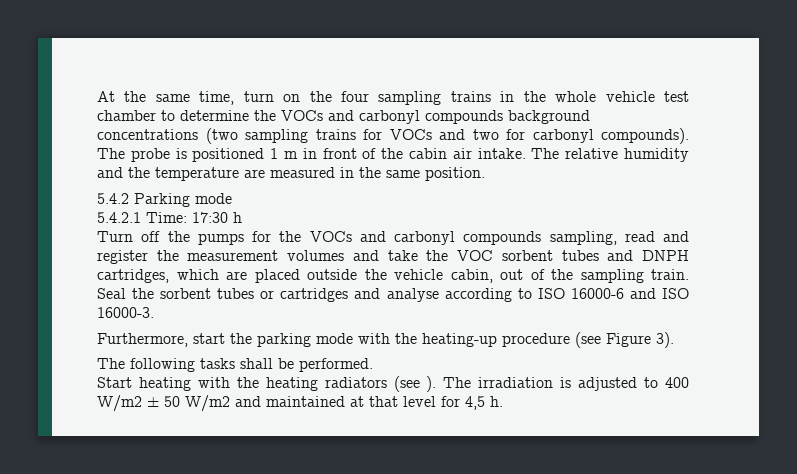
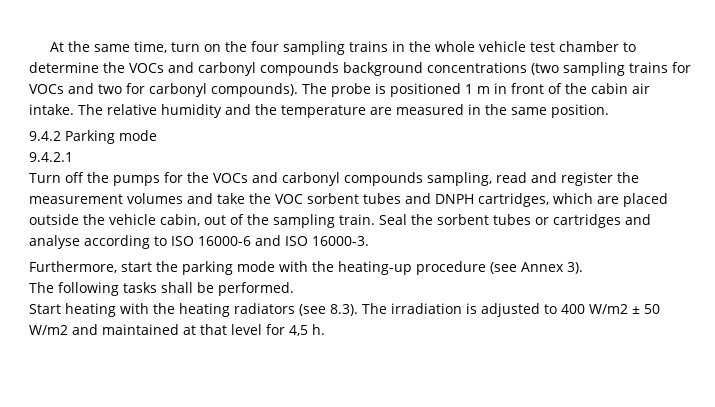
- 5.4.2 Parking mode
+ 9.4.2 Parking mode
- 5.4.2.1 Time: 17:30 h
+ 9.4.2.1
- Furthermore, start the parking mode with the heating-up procedure (see Figure 3).
+ Furthermore, start the parking mode with the heating-up procedure (see Annex 3).
- Start heating with the heating radiators (see ). The irradiation is adjusted to 400 W/m2 ± 50 W/m2 and maintained at that level for 4,5 h.
+ Start heating with the heating radiators (see 8.3). The irradiation is adjusted to 400 W/m2 ± 50 W/m2 and maintained at that level for 4,5 h.

